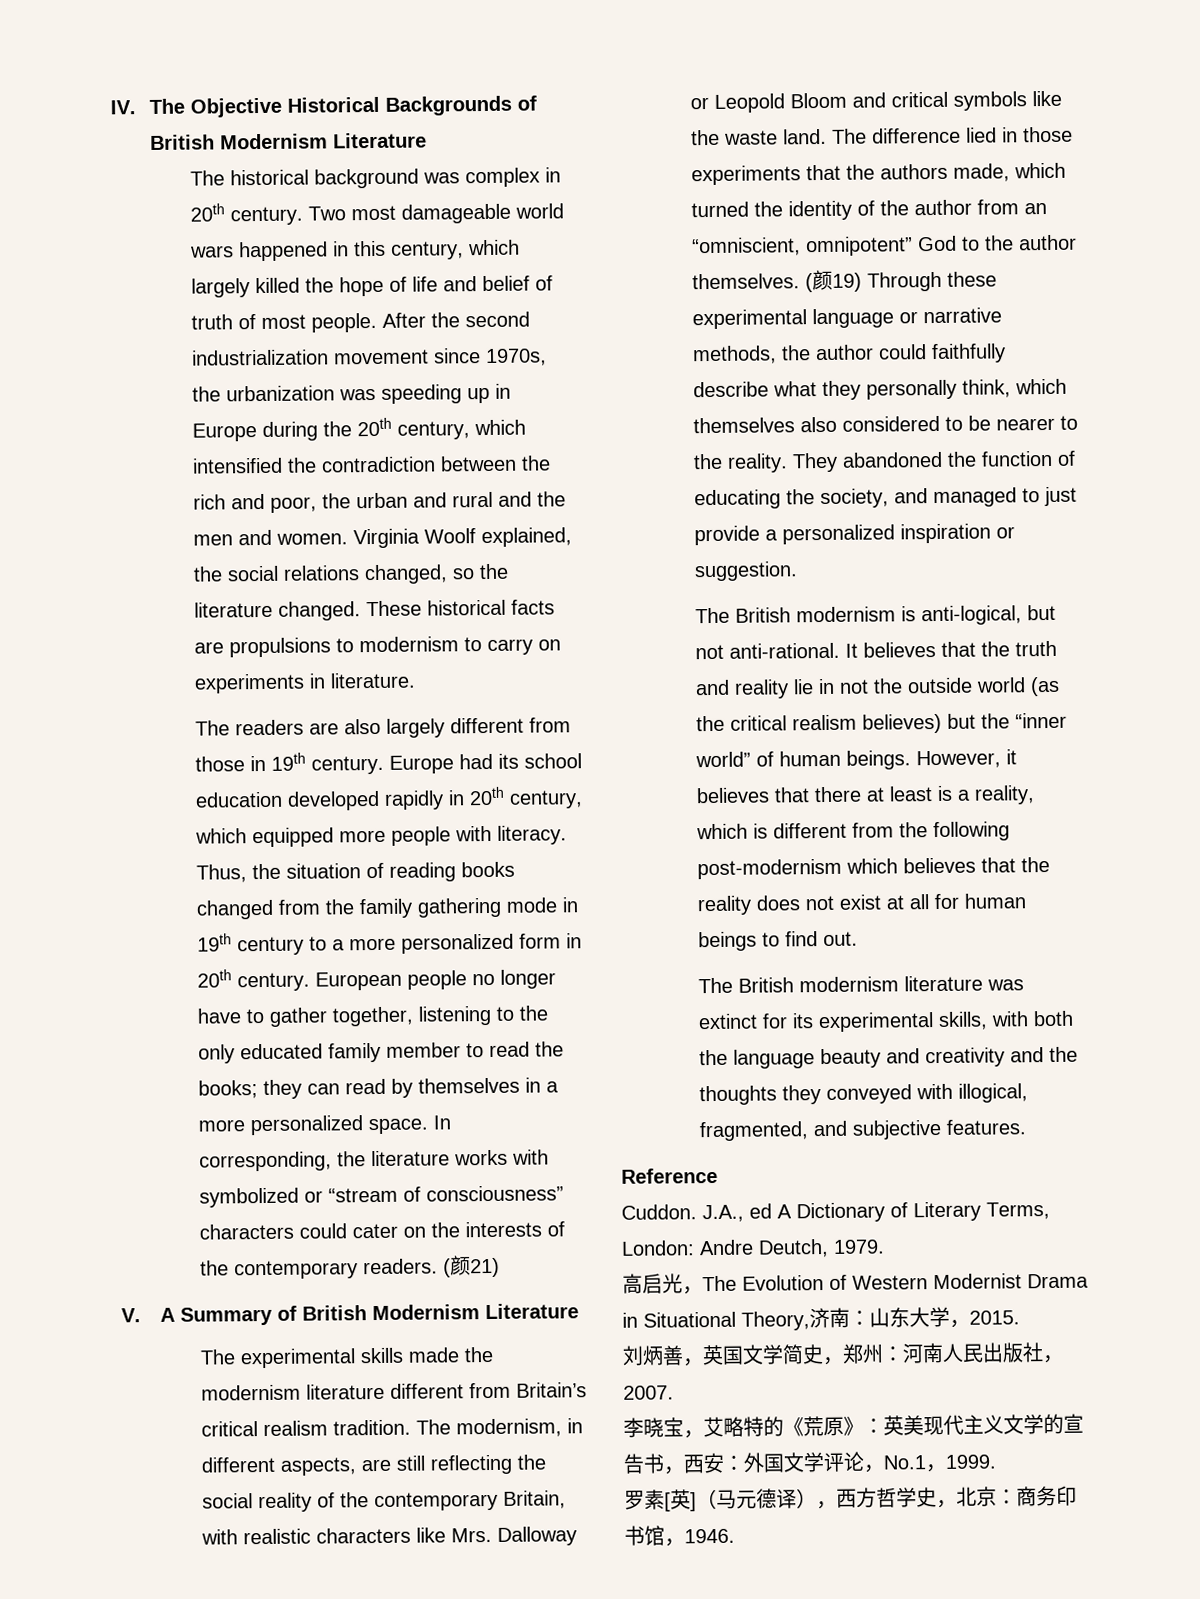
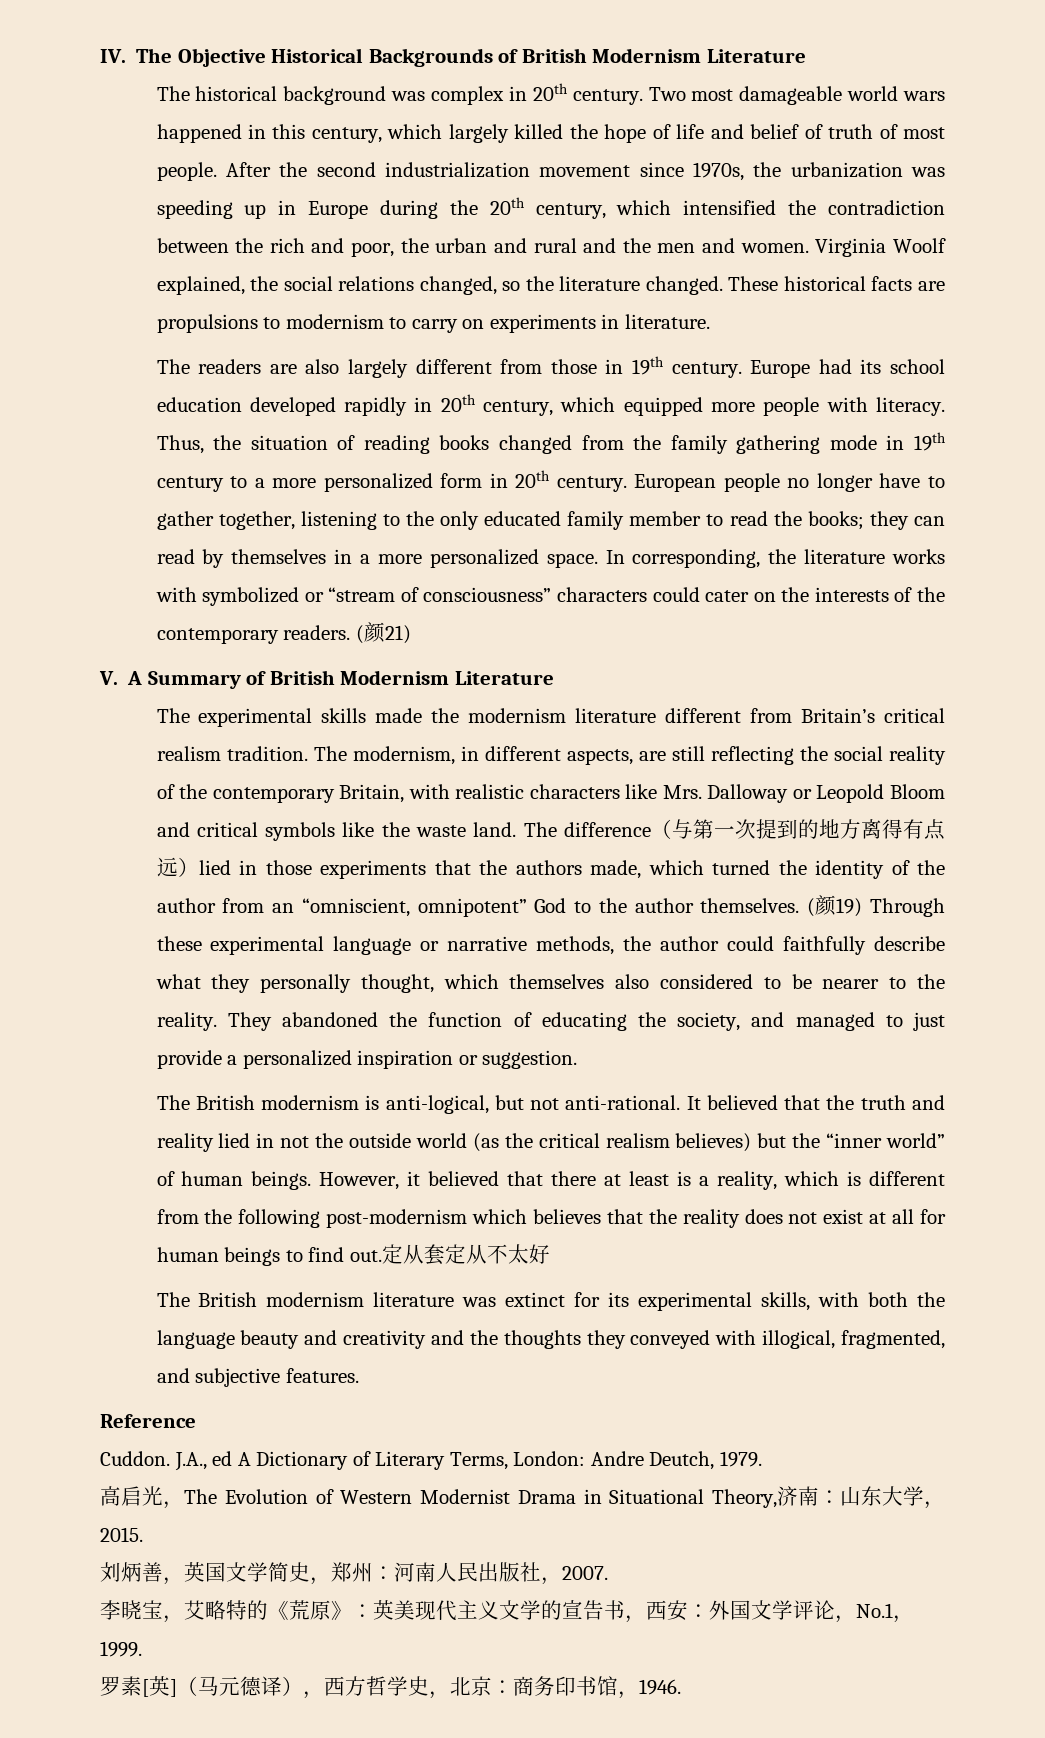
- The difference lied in those experiments that the authors made, which turned the identity of the author from an “omniscient, omnipotent” God to the author themselves.
+ The difference（与第一次提到的地方离得有点远）lied in those experiments that the authors made, which turned the identity of the author from an “omniscient, omnipotent” God to the author themselves.
- (颜19) Through these experimental language or narrative methods, the author could faithfully describe what they personally think, which themselves also considered to be nearer to the reality.
+ (颜19) Through these experimental language or narrative methods, the author could faithfully describe what they personally thought, which themselves also considered to be nearer to the reality.
- It believes that the truth and reality lie in not the outside world (as the critical realism believes) but the “inner world” of human beings.
+ It believed that the truth and reality lied in not the outside world (as the critical realism believes) but the “inner world” of human beings.
- However, it believes that there at least is a reality, which is different from the following post-modernism which believes that the reality does not exist at all for human beings to find out.
+ However, it believed that there at least is a reality, which is different from the following post-modernism which believes that the reality does not exist at all for human beings to find out.定从套定从不太好

